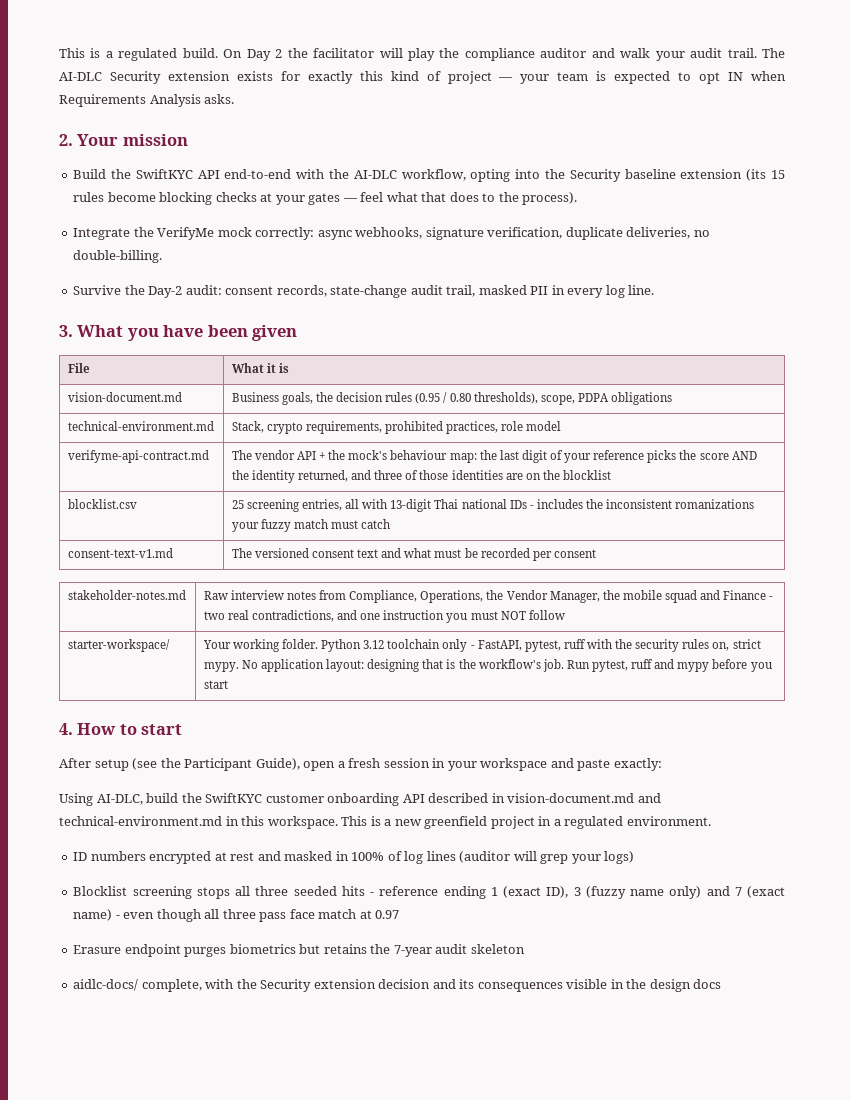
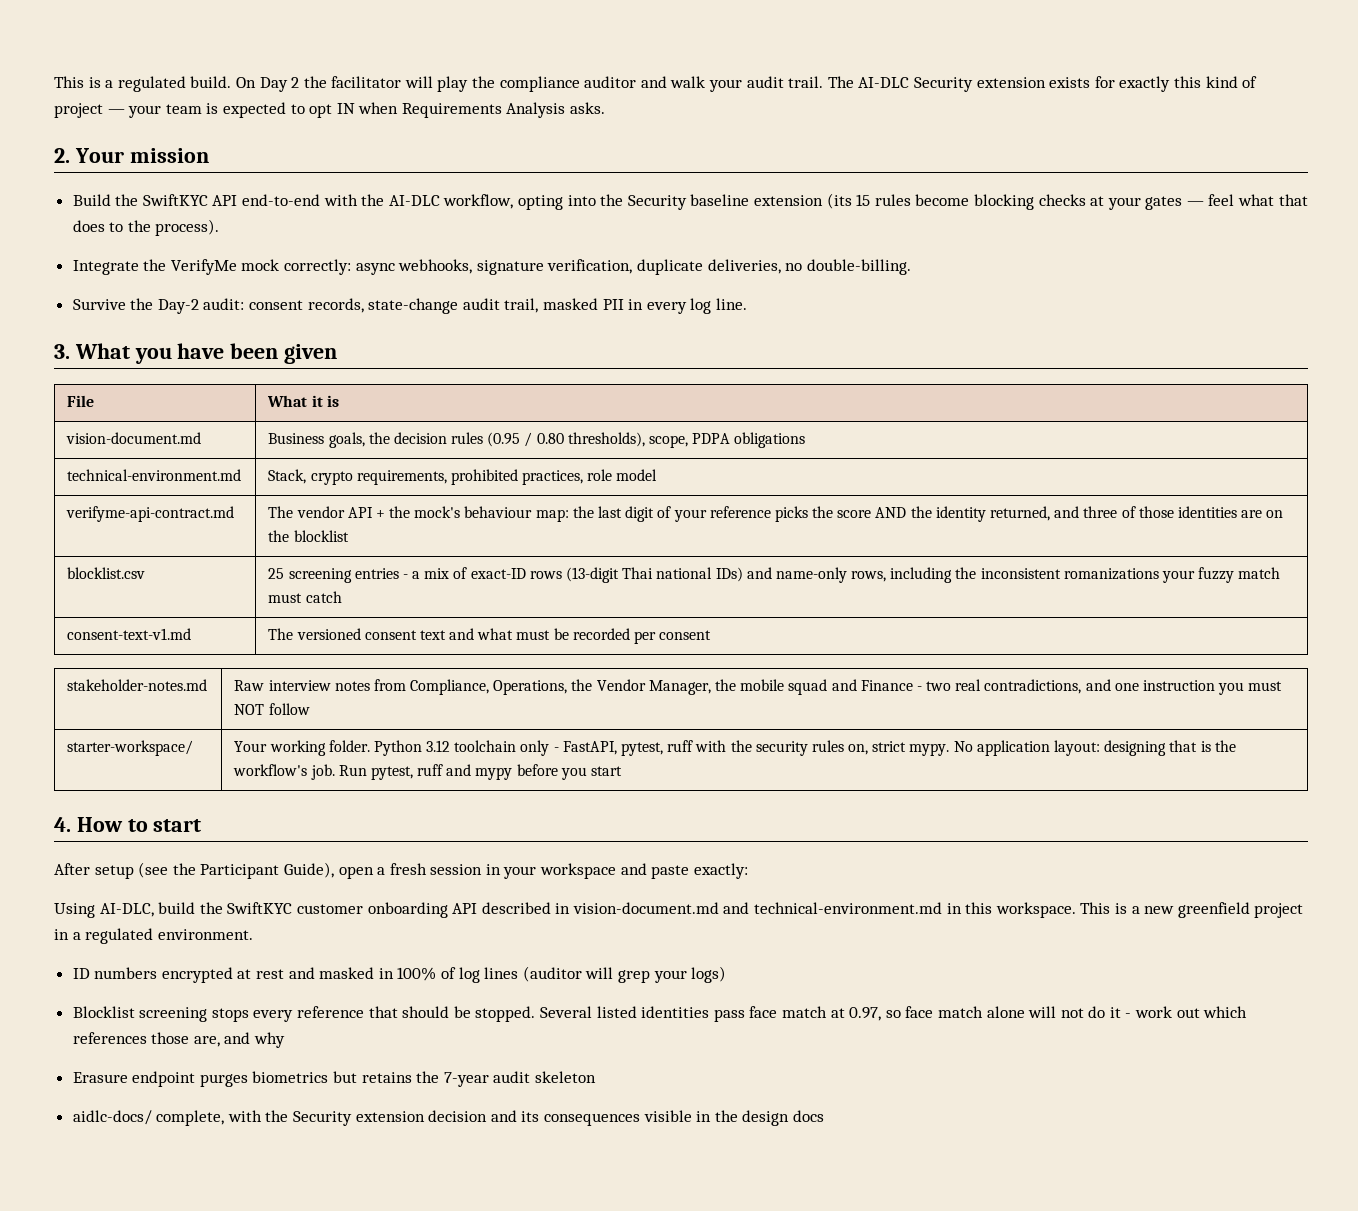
- blocklist.csv | 25 screening entries, all with 13-digit Thai national IDs - includes the inconsistent romanizations your fuzzy match must catch
+ blocklist.csv | 25 screening entries - a mix of exact-ID rows (13-digit Thai national IDs) and name-only rows, including the inconsistent romanizations your fuzzy match must catch
- Blocklist screening stops all three seeded hits - reference ending 1 (exact ID), 3 (fuzzy name only) and 7 (exact name) - even though all three pass face match at 0.97
+ Blocklist screening stops every reference that should be stopped. Several listed identities pass face match at 0.97, so face match alone will not do it - work out which references those are, and why

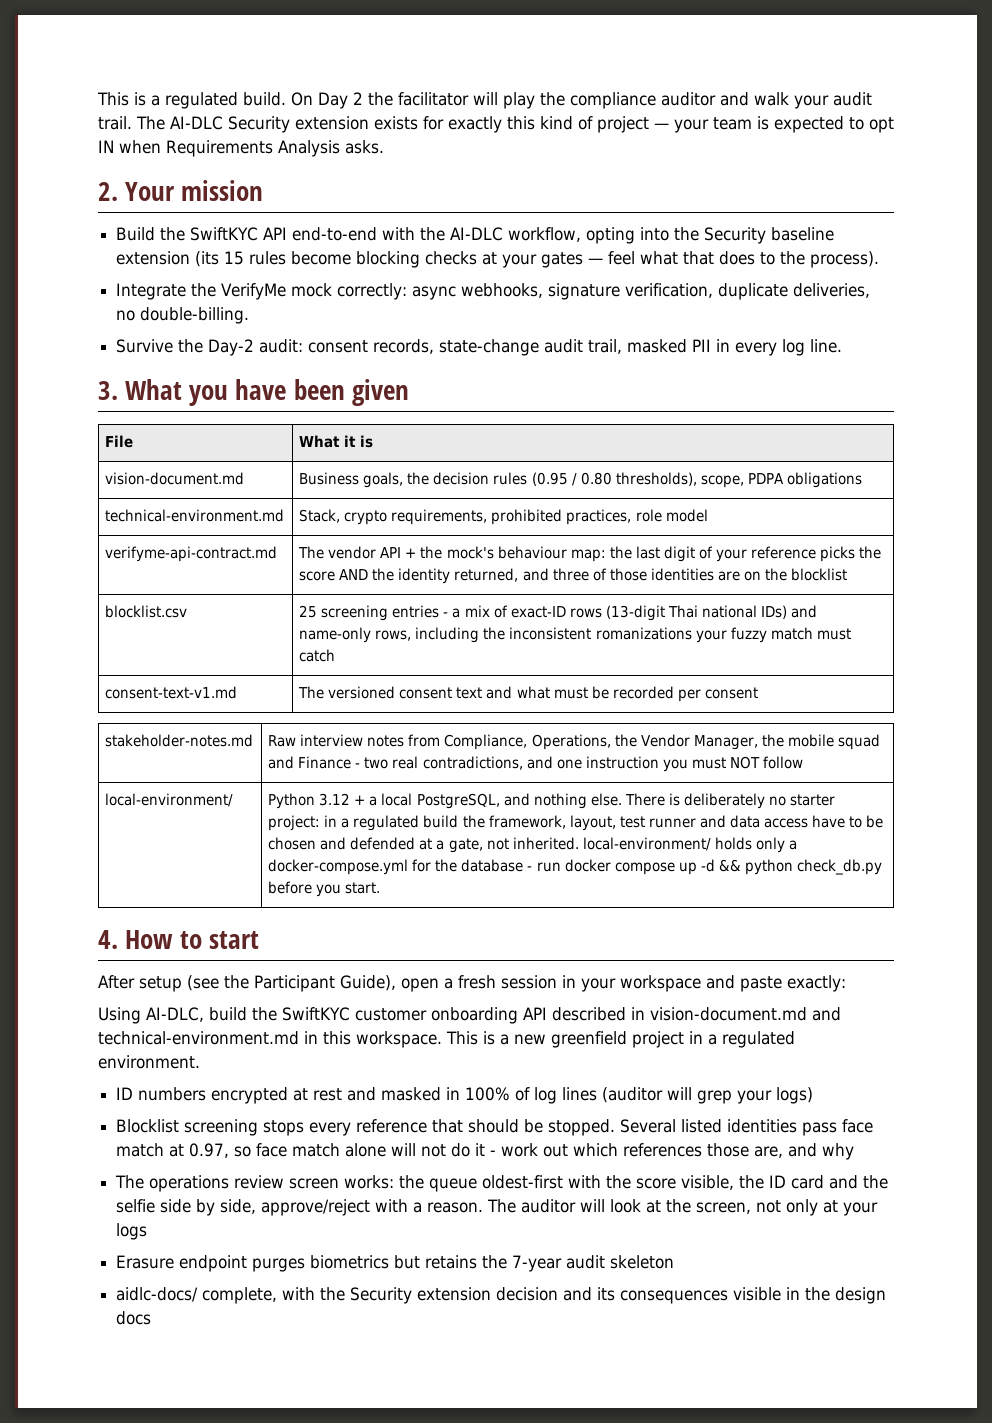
- starter-workspace/ | Your working folder. Python 3.12 toolchain only - FastAPI, pytest, ruff with the security rules on, strict mypy. No application layout: designing that is the workflow's job. Run pytest, ruff and mypy before you start
+ local-environment/ | Python 3.12 + a local PostgreSQL, and nothing else. There is deliberately no starter project: in a regulated build the framework, layout, test runner and data access have to be chosen and defended at a gate, not inherited. local-environment/ holds only a docker-compose.yml for the database - run docker compose up -d && python check_db.py before you start.
+ The operations review screen works: the queue oldest-first with the score visible, the ID card and the selfie side by side, approve/reject with a reason. The auditor will look at the screen, not only at your logs

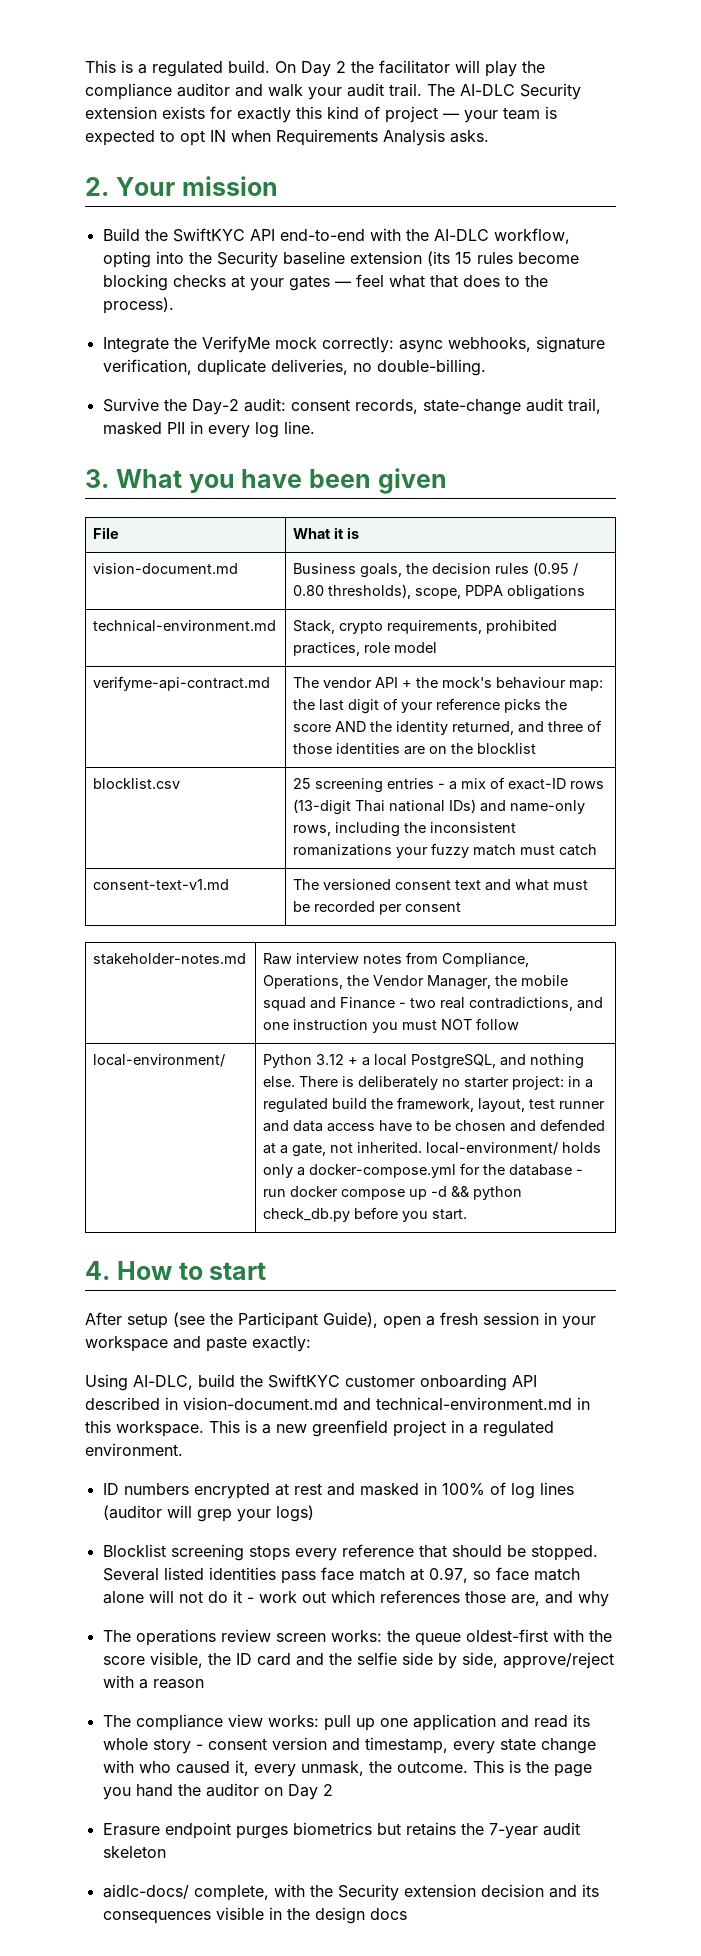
- The operations review screen works: the queue oldest-first with the score visible, the ID card and the selfie side by side, approve/reject with a reason. The auditor will look at the screen, not only at your logs
+ The operations review screen works: the queue oldest-first with the score visible, the ID card and the selfie side by side, approve/reject with a reason
+ The compliance view works: pull up one application and read its whole story - consent version and timestamp, every state change with who caused it, every unmask, the outcome. This is the page you hand the auditor on Day 2

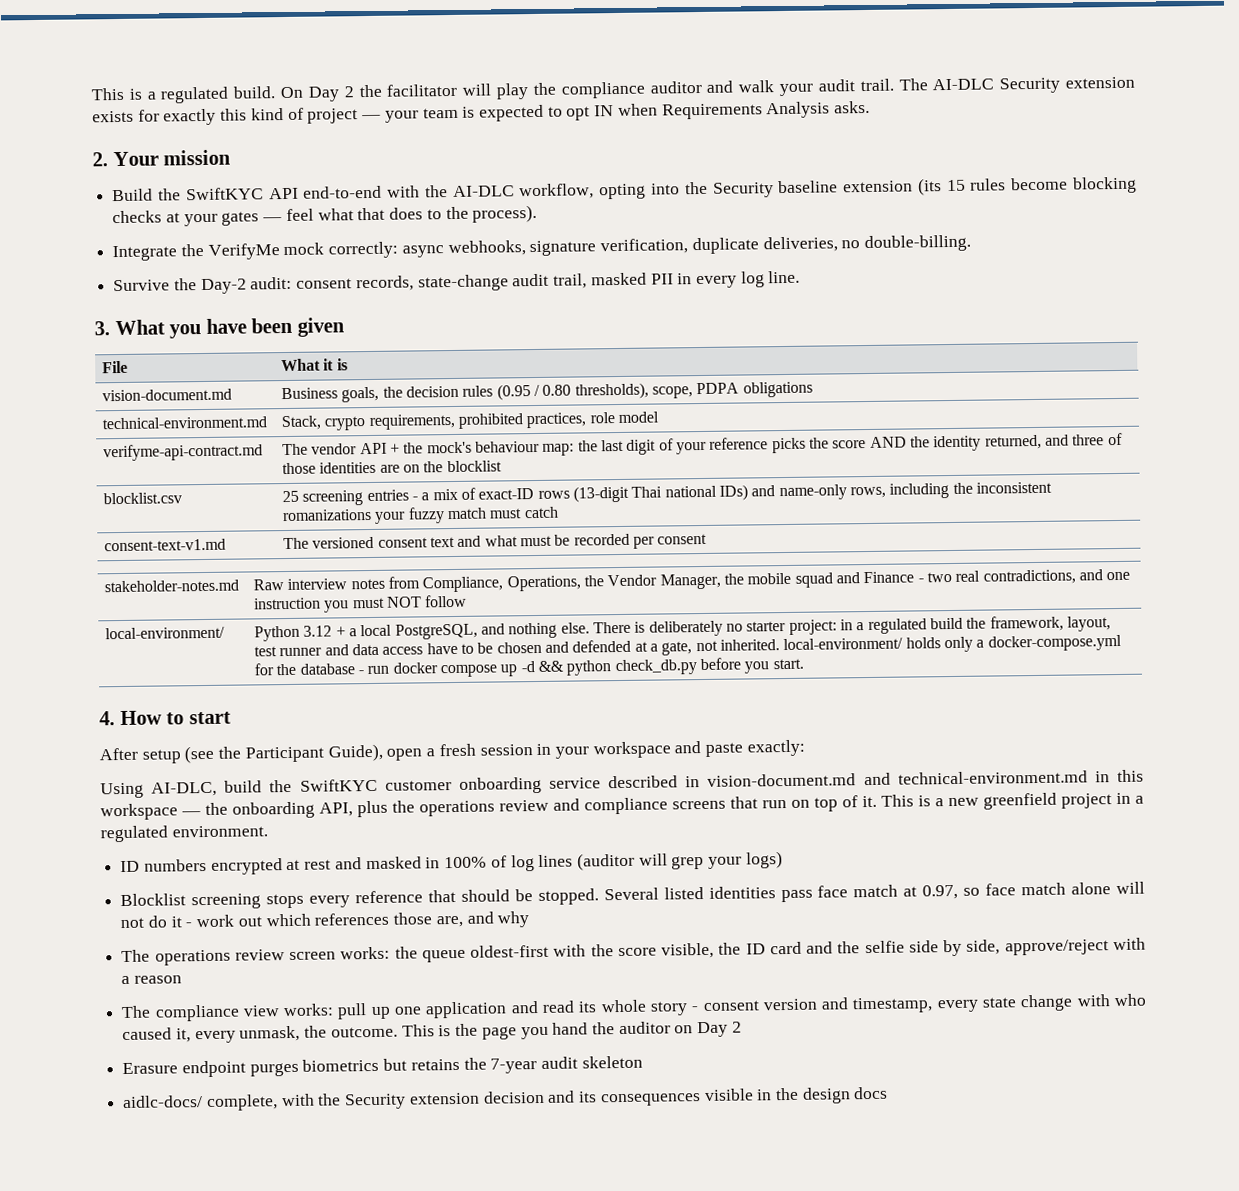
- Using AI-DLC, build the SwiftKYC customer onboarding API described in vision-document.md and technical-environment.md in this workspace.
+ Using AI-DLC, build the SwiftKYC customer onboarding service described in vision-document.md and technical-environment.md in this workspace — the onboarding API, plus the operations review and compliance screens that run on top of it.

